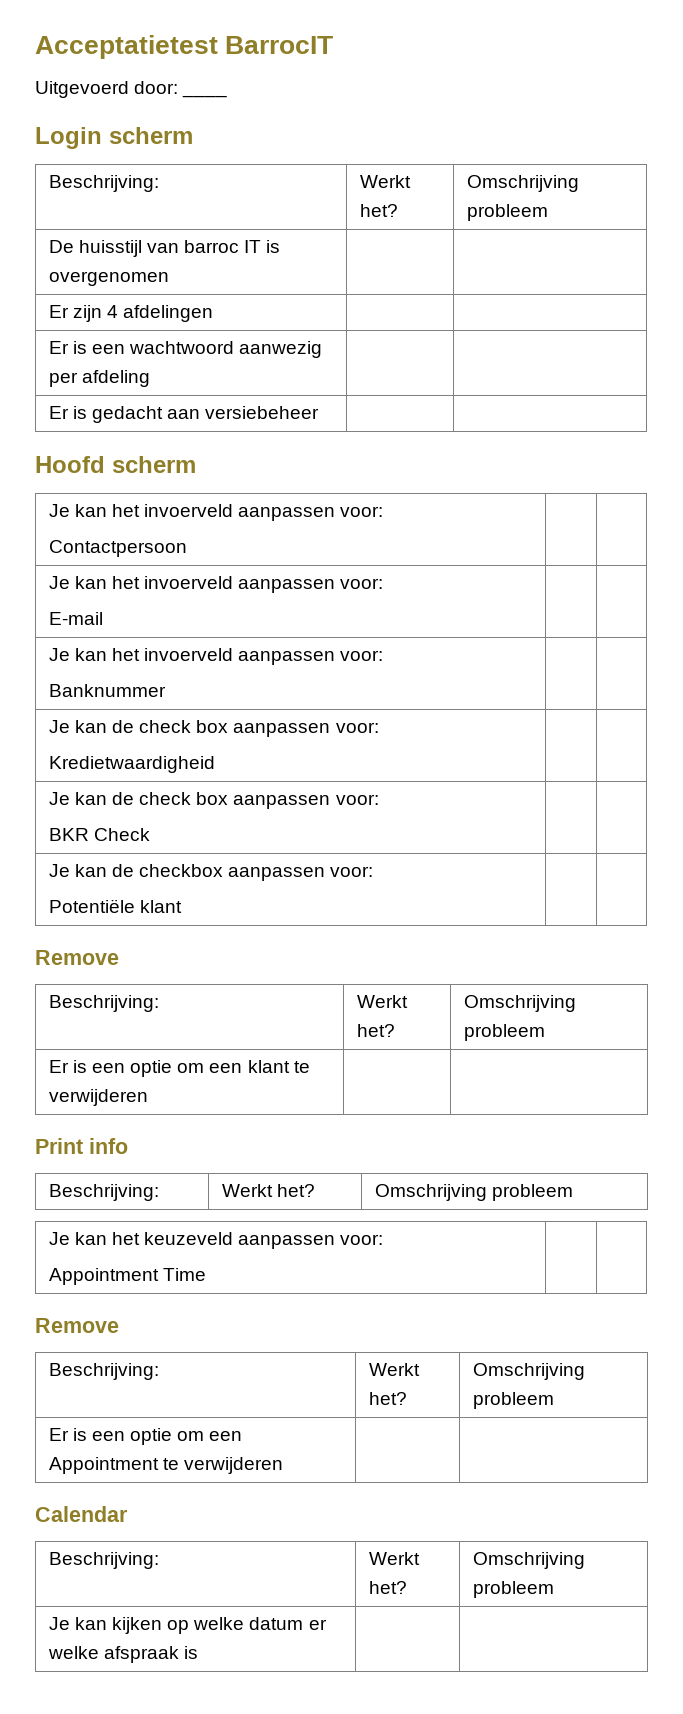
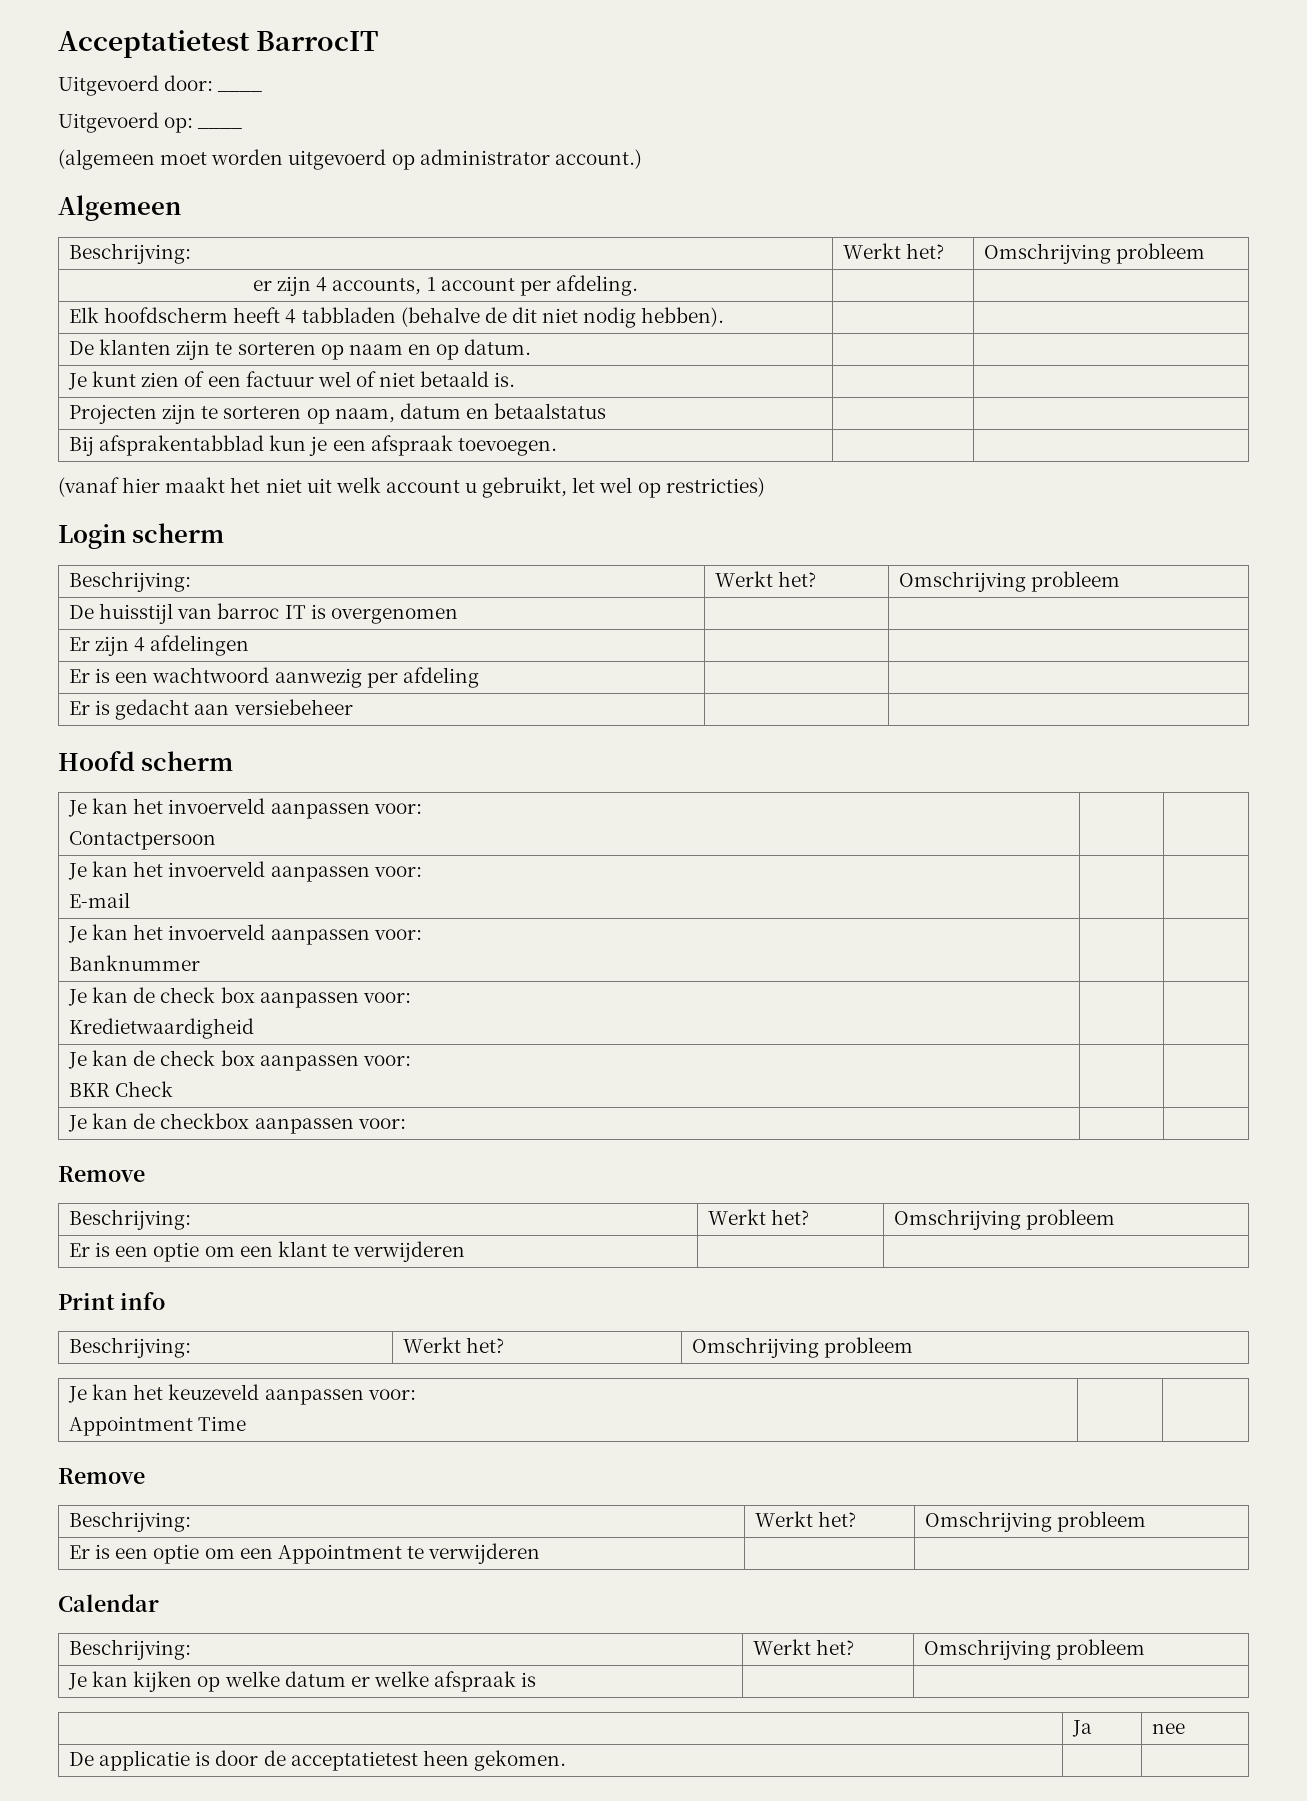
+ Uitgevoerd op: ____
+ (algemeen moet worden uitgevoerd op administrator account.)
+ Algemeen
+ Beschrijving: | Werkt het? | Omschrijving probleem
+ er zijn 4 accounts, 1 account per afdeling. | |
+ Elk hoofdscherm heeft 4 tabbladen (behalve de dit niet nodig hebben). | |
+ De klanten zijn te sorteren op naam en op datum. | |
+ Je kunt zien of een factuur wel of niet betaald is. | |
+ Projecten zijn te sorteren op naam, datum en betaalstatus | |
+ Bij afsprakentabblad kun je een afspraak toevoegen. | |
+ (vanaf hier maakt het niet uit welk account u gebruikt, let wel op restricties)
- Je kan de checkbox aanpassen voor:
- Potentiële klant | |
+ Je kan de checkbox aanpassen voor: | |
+ | Ja | nee
+ De applicatie is door de acceptatietest heen gekomen. | |

